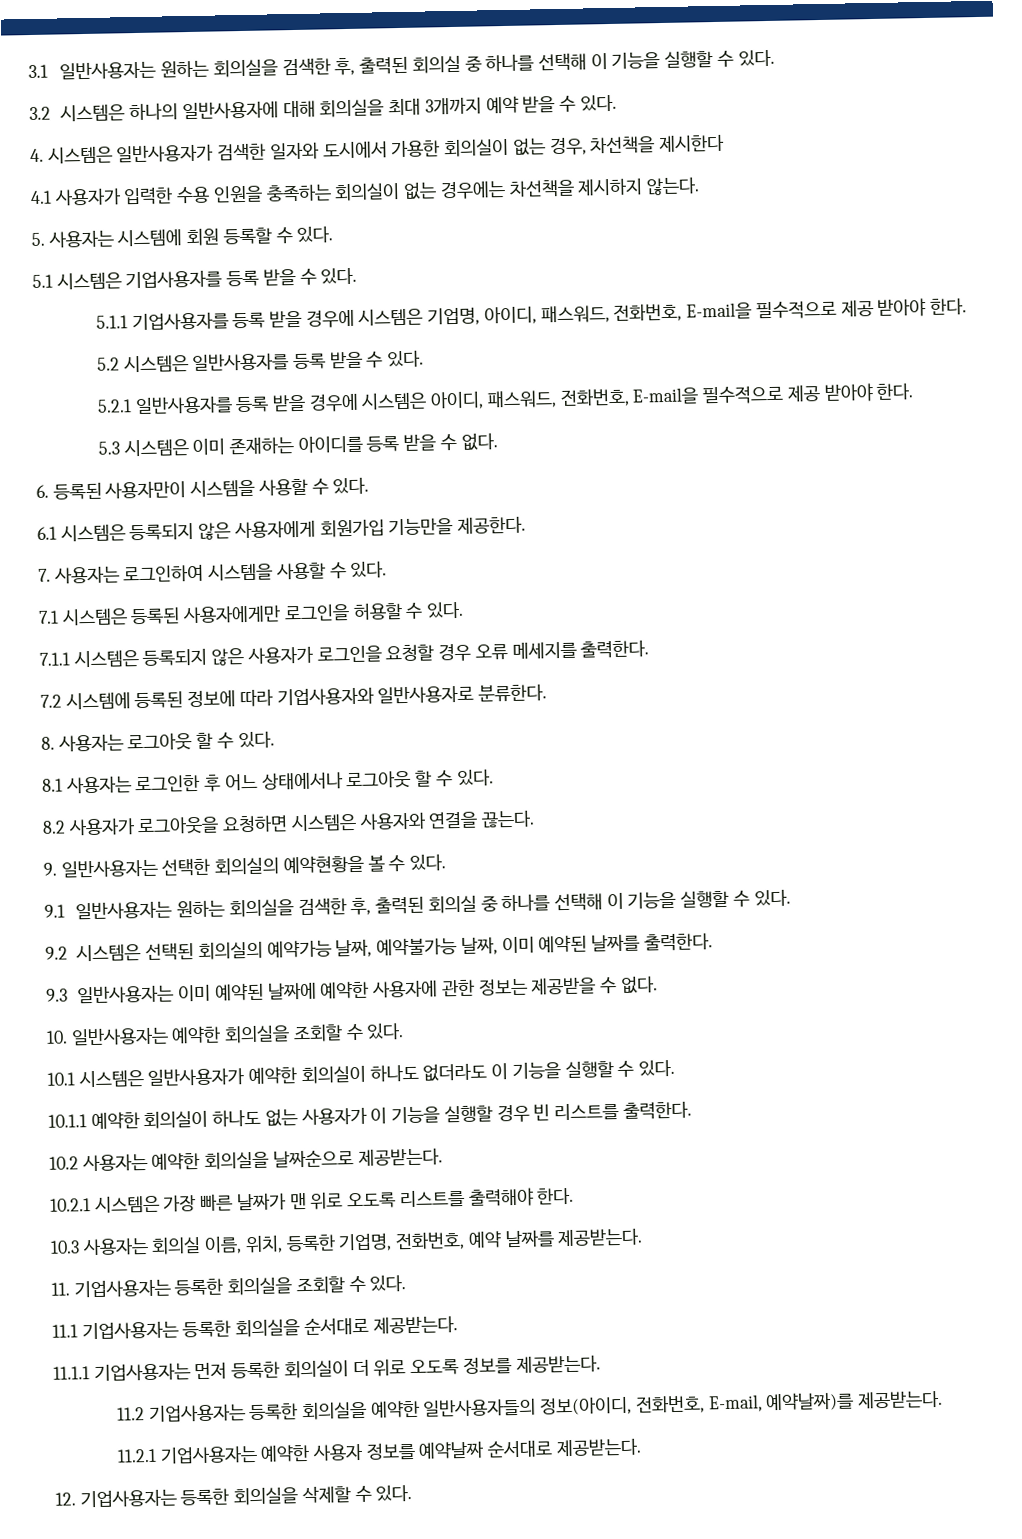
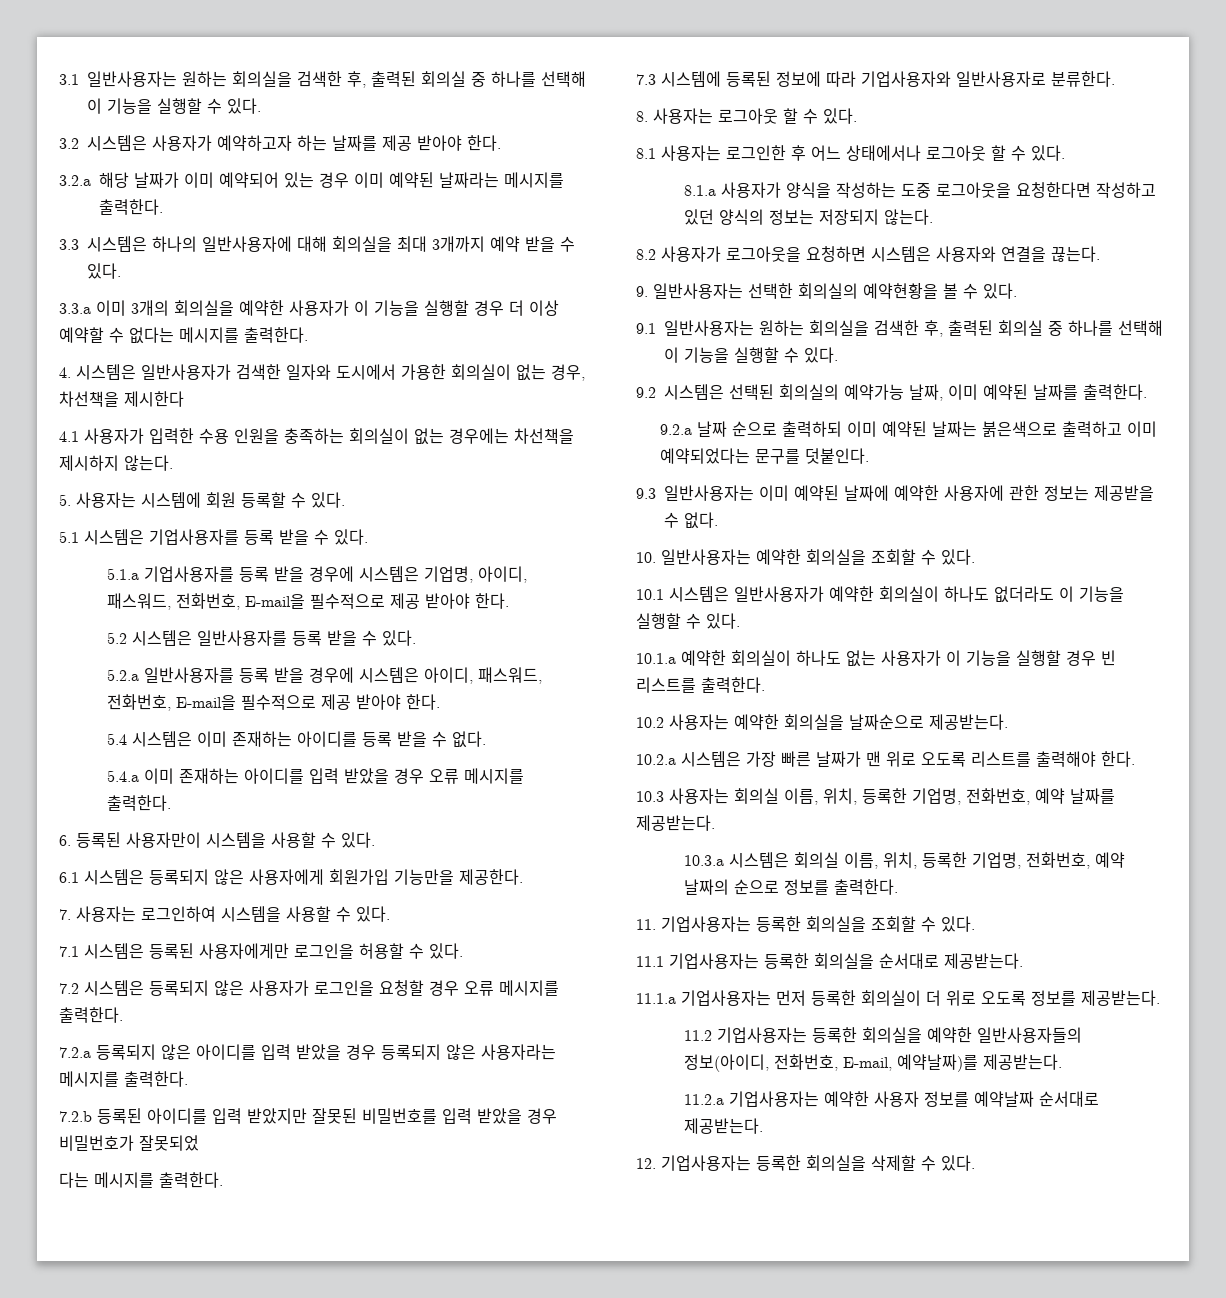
- 3.2 시스템은 하나의 일반사용자에 대해 회의실을 최대 3개까지 예약 받을 수 있다.
+ 3.2 시스템은 사용자가 예약하고자 하는 날짜를 제공 받아야 한다.
+ 3.2.a 해당 날짜가 이미 예약되어 있는 경우 이미 예약된 날짜라는 메시지를 출력한다.
+ 3.3 시스템은 하나의 일반사용자에 대해 회의실을 최대 3개까지 예약 받을 수 있다.
+ 3.3.a 이미 3개의 회의실을 예약한 사용자가 이 기능을 실행할 경우 더 이상 예약할 수 없다는 메시지를 출력한다.
- 5.1.1 기업사용자를 등록 받을 경우에 시스템은 기업명, 아이디, 패스워드, 전화번호, E-mail을 필수적으로 제공 받아야 한다.
+ 5.1.a 기업사용자를 등록 받을 경우에 시스템은 기업명, 아이디, 패스워드, 전화번호, E-mail을 필수적으로 제공 받아야 한다.
- 5.2.1 일반사용자를 등록 받을 경우에 시스템은 아이디, 패스워드, 전화번호, E-mail을 필수적으로 제공 받아야 한다.
+ 5.2.a 일반사용자를 등록 받을 경우에 시스템은 아이디, 패스워드, 전화번호, E-mail을 필수적으로 제공 받아야 한다.
- 5.3 시스템은 이미 존재하는 아이디를 등록 받을 수 없다.
+ 5.4 시스템은 이미 존재하는 아이디를 등록 받을 수 없다.
+ 5.4.a 이미 존재하는 아이디를 입력 받았을 경우 오류 메시지를 출력한다.
- 7.1.1 시스템은 등록되지 않은 사용자가 로그인을 요청할 경우 오류 메세지를 출력한다.
- 7.2 시스템에 등록된 정보에 따라 기업사용자와 일반사용자로 분류한다.
+ 7.2 시스템은 등록되지 않은 사용자가 로그인을 요청할 경우 오류 메시지를 출력한다.
+ 7.2.a 등록되지 않은 아이디를 입력 받았을 경우 등록되지 않은 사용자라는 메시지를 출력한다.
+ 7.2.b 등록된 아이디를 입력 받았지만 잘못된 비밀번호를 입력 받았을 경우 비밀번호가 잘못되었
+ 다는 메시지를 출력한다.
+ 7.3 시스템에 등록된 정보에 따라 기업사용자와 일반사용자로 분류한다.
+ 8.1.a 사용자가 양식을 작성하는 도중 로그아웃을 요청한다면 작성하고 있던 양식의 정보는 저장되지 않는다.
- 9.2 시스템은 선택된 회의실의 예약가능 날짜, 예약불가능 날짜, 이미 예약된 날짜를 출력한다.
+ 9.2 시스템은 선택된 회의실의 예약가능 날짜, 이미 예약된 날짜를 출력한다.
+ 9.2.a 날짜 순으로 출력하되 이미 예약된 날짜는 붉은색으로 출력하고 이미 예약되었다는 문구를 덧붙인다.
- 10.1.1 예약한 회의실이 하나도 없는 사용자가 이 기능을 실행할 경우 빈 리스트를 출력한다.
+ 10.1.a 예약한 회의실이 하나도 없는 사용자가 이 기능을 실행할 경우 빈 리스트를 출력한다.
- 10.2.1 시스템은 가장 빠른 날짜가 맨 위로 오도록 리스트를 출력해야 한다.
+ 10.2.a 시스템은 가장 빠른 날짜가 맨 위로 오도록 리스트를 출력해야 한다.
+ 10.3.a 시스템은 회의실 이름, 위치, 등록한 기업명, 전화번호, 예약 날짜의 순으로 정보를 출력한다.
- 11.1.1 기업사용자는 먼저 등록한 회의실이 더 위로 오도록 정보를 제공받는다.
+ 11.1.a 기업사용자는 먼저 등록한 회의실이 더 위로 오도록 정보를 제공받는다.
- 11.2.1 기업사용자는 예약한 사용자 정보를 예약날짜 순서대로 제공받는다.
+ 11.2.a 기업사용자는 예약한 사용자 정보를 예약날짜 순서대로 제공받는다.

